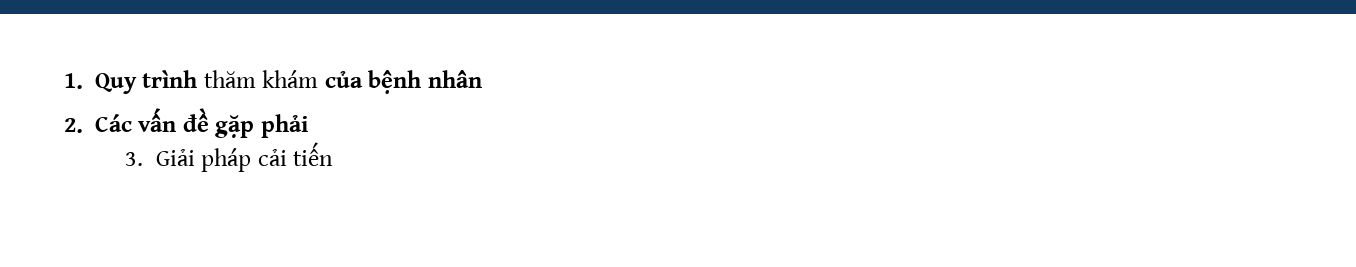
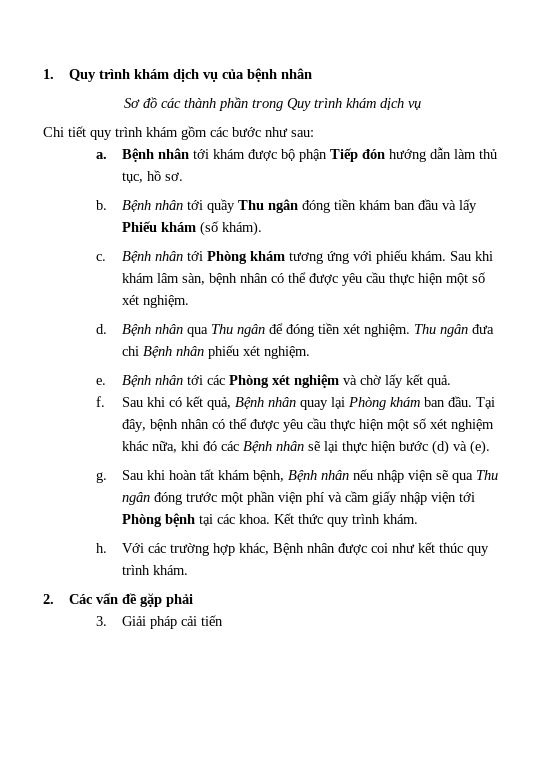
- 1. Quy trình thăm khám của bệnh nhân
+ 1. Quy trình khám dịch vụ của bệnh nhân
+ Sơ đồ các thành phần trong Quy trình khám dịch vụ
+ Chi tiết quy trình khám gồm các bước như sau:
+ a. Bệnh nhân tới khám được bộ phận Tiếp đón hướng dẫn làm thủ tục, hồ sơ.
+ b. Bệnh nhân tới quầy Thu ngân đóng tiền khám ban đầu và lấy Phiếu khám (số khám).
+ c. Bệnh nhân tới Phòng khám tương ứng với phiếu khám. Sau khi khám lâm sàn, bệnh nhân có thể được yêu cầu thực hiện một số xét nghiệm.
+ d. Bệnh nhân qua Thu ngân để đóng tiền xét nghiệm. Thu ngân đưa chi Bệnh nhân phiếu xét nghiệm.
+ e. Bệnh nhân tới các Phòng xét nghiệm và chờ lấy kết quả.
+ f. Sau khi có kết quả, Bệnh nhân quay lại Phòng khám ban đầu. Tại đây, bệnh nhân có thể được yêu cầu thực hiện một số xét nghiệm khác nữa, khi đó các Bệnh nhân sẽ lại thực hiện bước (d) và (e).
+ g. Sau khi hoàn tất khám bệnh, Bệnh nhân nếu nhập viện sẽ qua Thu ngân đóng trước một phần viện phí và cầm giấy nhập viện tới Phòng bệnh tại các khoa. Kết thức quy trình khám.
+ h. Với các trường hợp khác, Bệnh nhân được coi như kết thúc quy trình khám.

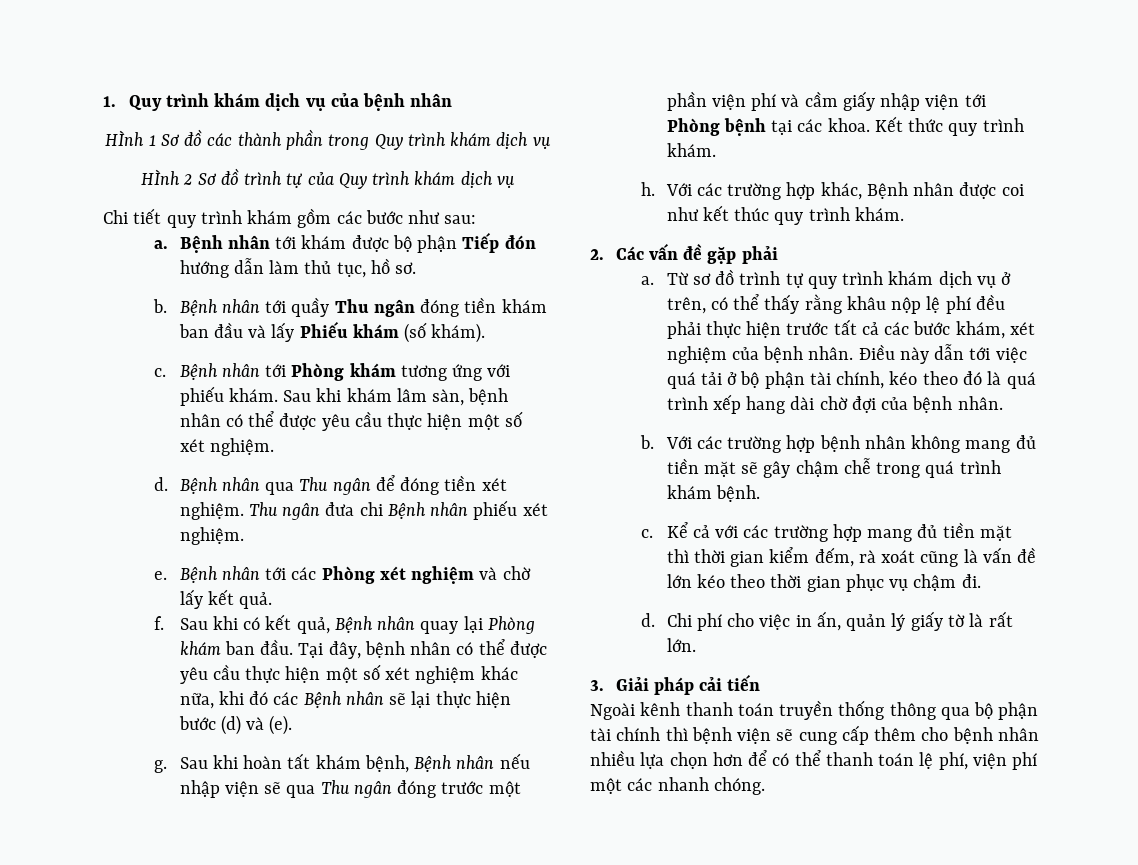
- Sơ đồ các thành phần trong Quy trình khám dịch vụ
+ HÌnh 1 Sơ đồ các thành phần trong Quy trình khám dịch vụ
+ HÌnh 2 Sơ đồ trình tự của Quy trình khám dịch vụ
+ a. Từ sơ đồ trình tự quy trình khám dịch vụ ở trên, có thể thấy rằng khâu nộp lệ phí đều phải thực hiện trước tất cả các bước khám, xét nghiệm của bệnh nhân. Điều này dẫn tới việc quá tải ở bộ phận tài chính, kéo theo đó là quá trình xếp hang dài chờ đợi của bệnh nhân.
+ b. Với các trường hợp bệnh nhân không mang đủ tiền mặt sẽ gây chậm chễ trong quá trình khám bệnh.
+ c. Kể cả với các trường hợp mang đủ tiền mặt thì thời gian kiểm đếm, rà xoát cũng là vấn đề lớn kéo theo thời gian phục vụ chậm đi.
+ d. Chi phí cho việc in ấn, quản lý giấy tờ là rất lớn.
  3. Giải pháp cải tiến
+ Ngoài kênh thanh toán truyền thống thông qua bộ phận tài chính thì bệnh viện sẽ cung cấp thêm cho bệnh nhân nhiều lựa chọn hơn để có thể thanh toán lệ phí, viện phí một các nhanh chóng.

